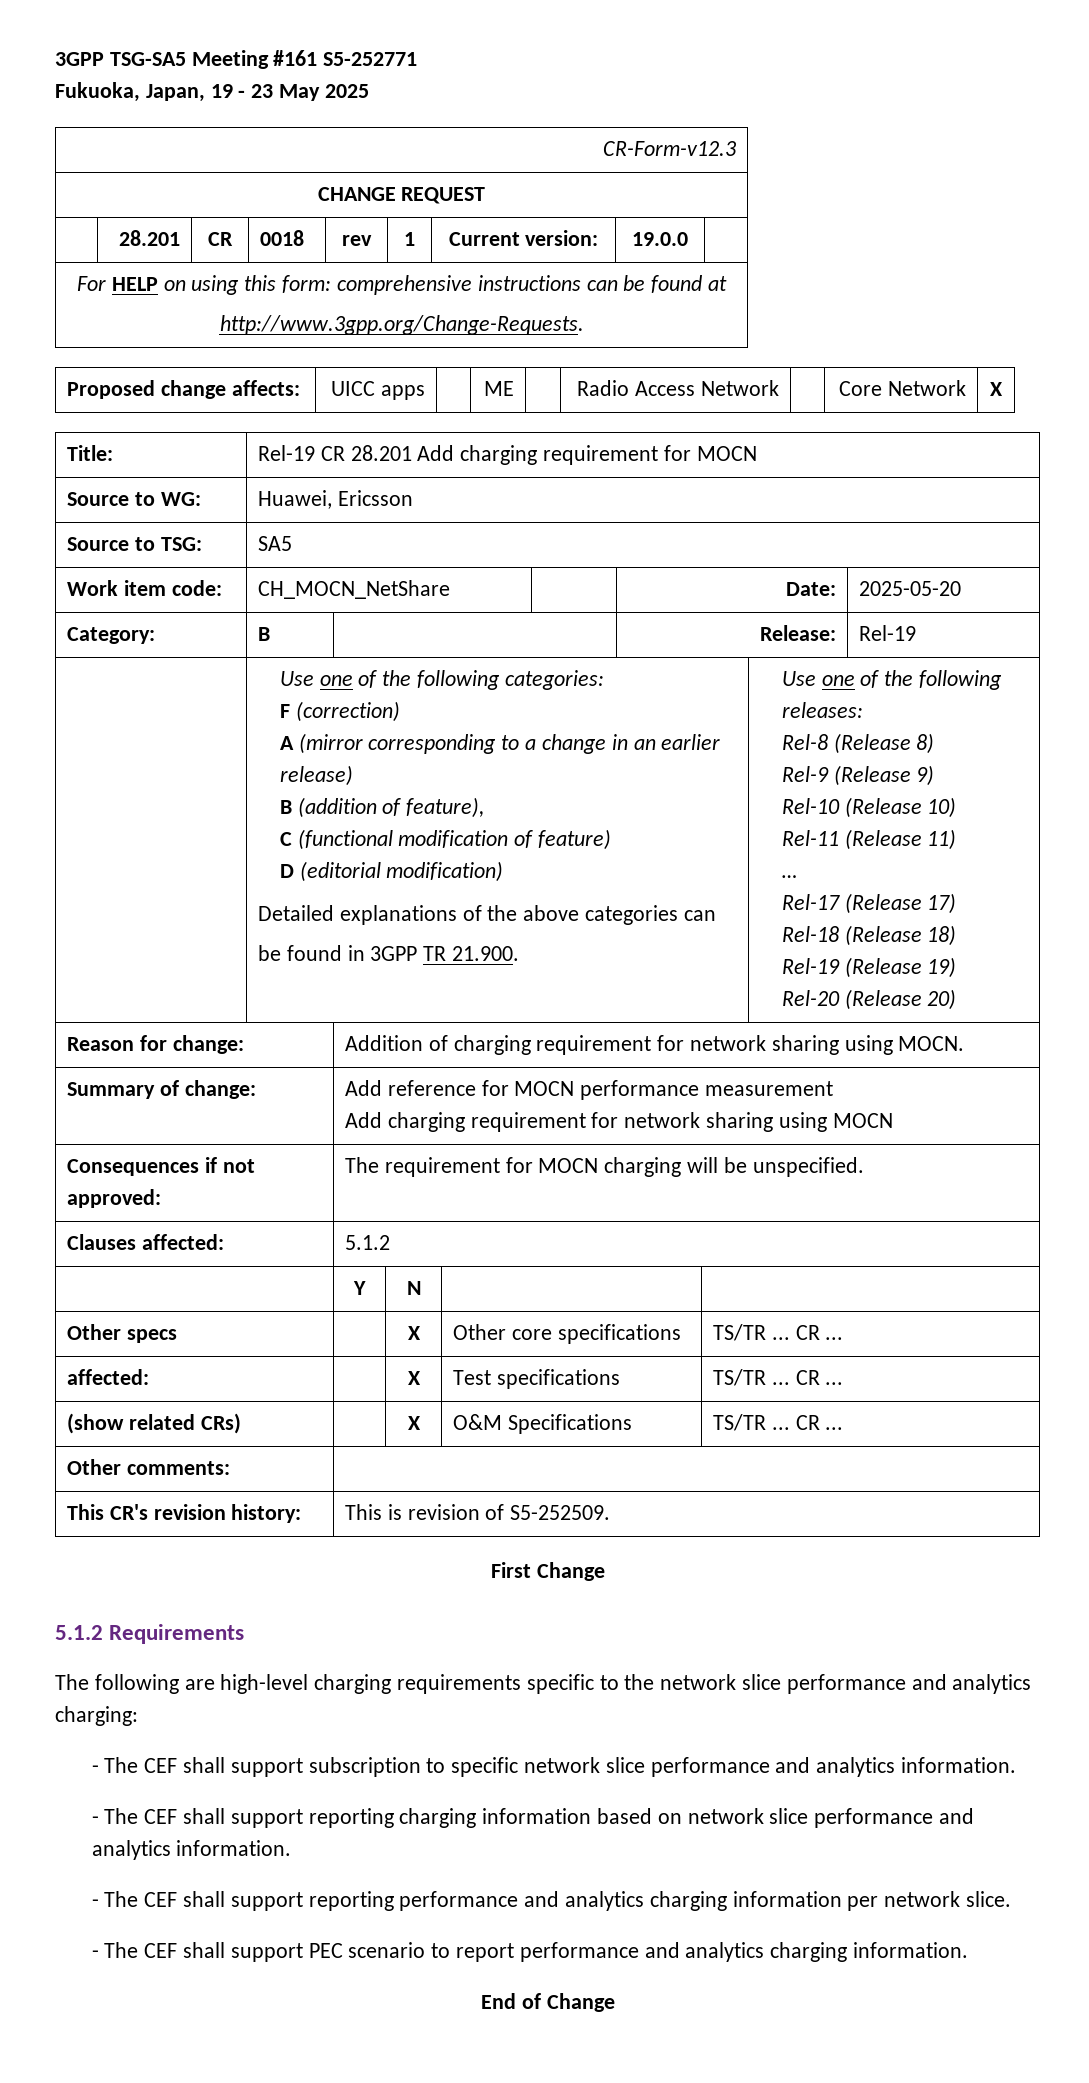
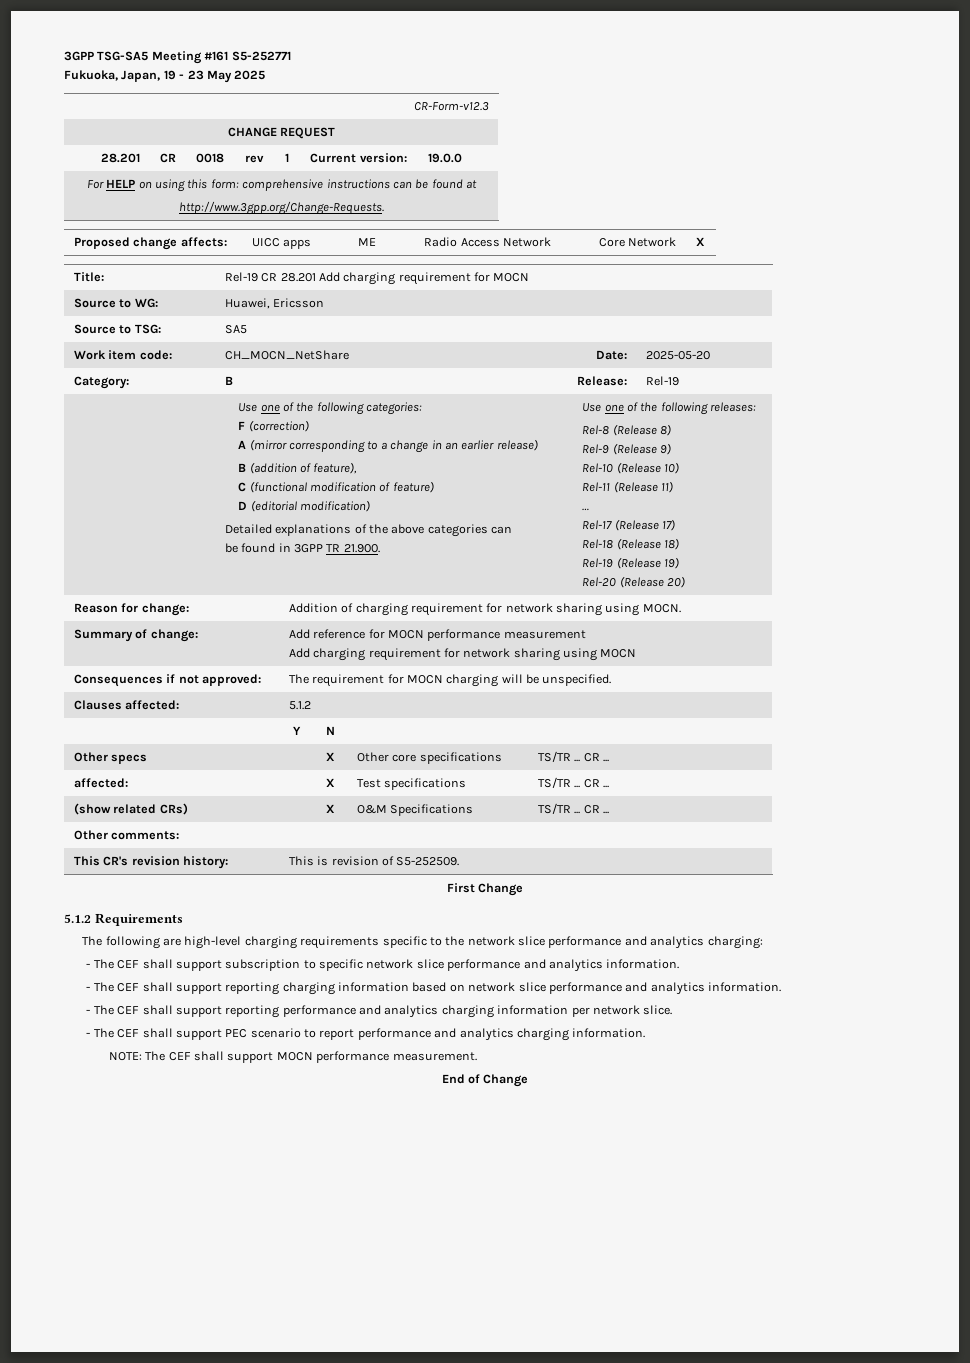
+ NOTE: The CEF shall support MOCN performance measurement.

